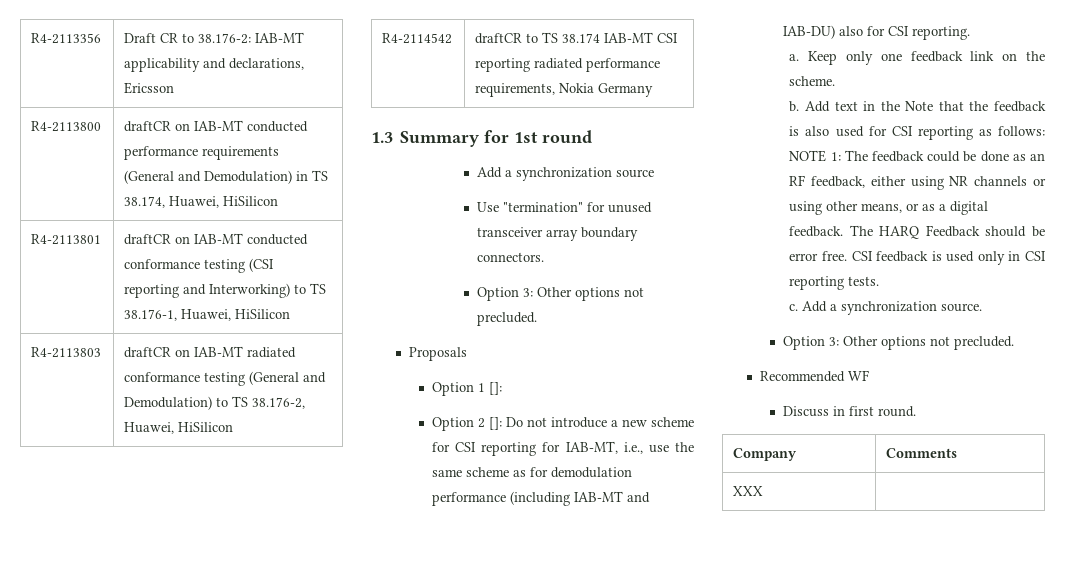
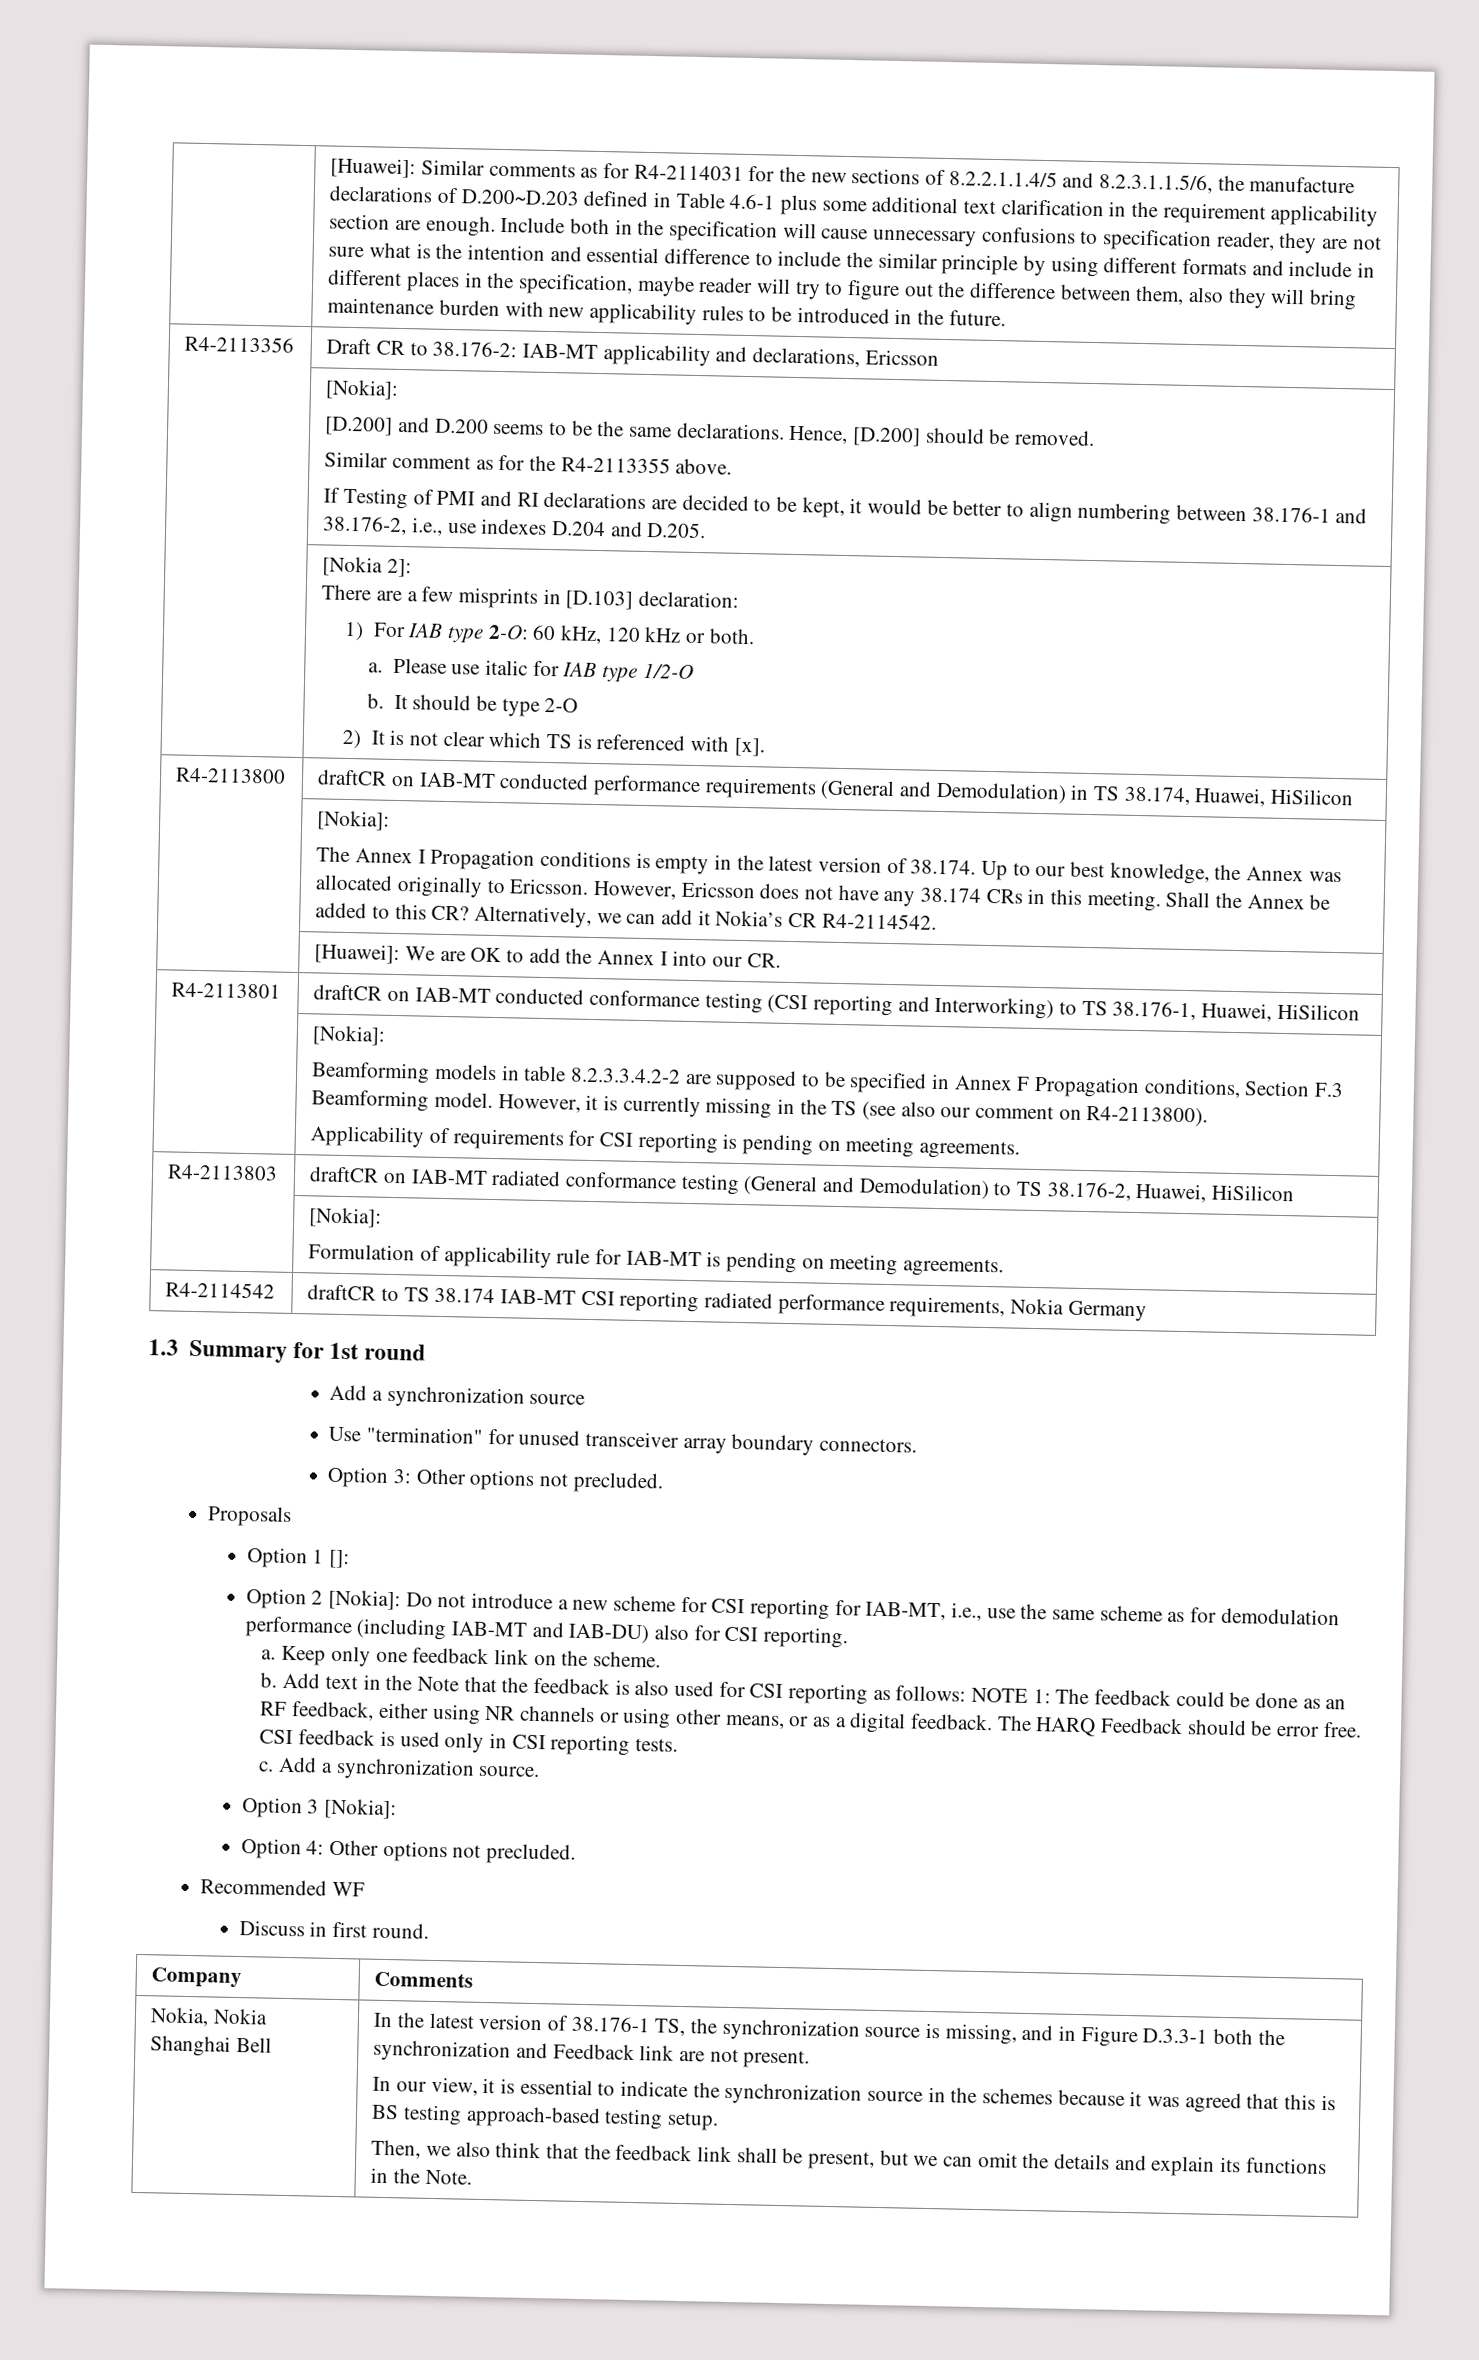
+ [Huawei]: Similar comments as for R4-2114031 for the new sections of 8.2.2.1.1.4/5 and 8.2.3.1.1.5/6, the manufacture declarations of D.200~D.203 defined in Table 4.6-1 plus some additional text clarification in the requirement applicability section are enough. Include both in the specification will cause unnecessary confusions to specification reader, they are not sure what is the intention and essential difference to include the similar principle by using different formats and include in different places in the specification, maybe reader will try to figure out the difference between them, also they will bring maintenance burden with new applicability rules to be introduced in the future.
  R4-2113356 | Draft CR to 38.176-2: IAB-MT applicability and declarations, Ericsson
+ | [Nokia]:
+ [D.200] and D.200 seems to be the same declarations. Hence, [D.200] should be removed.
+ Similar comment as for the R4-2113355 above.
+ If Testing of PMI and RI declarations are decided to be kept, it would be better to align numbering between 38.176-1 and 38.176-2, i.e., use indexes D.204 and D.205.
+ | [Nokia 2]:
+ There are a few misprints in [D.103] declaration:
+ 1) For IAB type 2-O: 60 kHz, 120 kHz or both.
+ a. Please use italic for IAB type 1/2-O
+ b. It should be type 2-O
+ 2) It is not clear which TS is referenced with [x].
  R4-2113800 | draftCR on IAB-MT conducted performance requirements (General and Demodulation) in TS 38.174, Huawei, HiSilicon
+ | [Nokia]:
+ The Annex I Propagation conditions is empty in the latest version of 38.174. Up to our best knowledge, the Annex was allocated originally to Ericsson. However, Ericsson does not have any 38.174 CRs in this meeting. Shall the Annex be added to this CR? Alternatively, we can add it Nokia’s CR R4-2114542.
+ | [Huawei]: We are OK to add the Annex I into our CR.
  R4-2113801 | draftCR on IAB-MT conducted conformance testing (CSI reporting and Interworking) to TS 38.176-1, Huawei, HiSilicon
+ | [Nokia]:
+ Beamforming models in table 8.2.3.3.4.2-2 are supposed to be specified in Annex F Propagation conditions, Section F.3 Beamforming model. However, it is currently missing in the TS (see also our comment on R4-2113800).
+ Applicability of requirements for CSI reporting is pending on meeting agreements.
  R4-2113803 | draftCR on IAB-MT radiated conformance testing (General and Demodulation) to TS 38.176-2, Huawei, HiSilicon
+ | [Nokia]:
+ Formulation of applicability rule for IAB-MT is pending on meeting agreements.
- Option 2 []: Do not introduce a new scheme for CSI reporting for IAB-MT, i.e., use the same scheme as for demodulation performance (including IAB-MT and IAB-DU) also for CSI reporting.
+ Option 2 [Nokia]: Do not introduce a new scheme for CSI reporting for IAB-MT, i.e., use the same scheme as for demodulation performance (including IAB-MT and IAB-DU) also for CSI reporting.
  Add a synchronization source.
- Option 3: Other options not precluded.
+ Option 3 [Nokia]:
+ Option 4: Other options not precluded.
- XXX
+ Nokia, Nokia Shanghai Bell | In the latest version of 38.176-1 TS, the synchronization source is missing, and in Figure D.3.3-1 both the synchronization and Feedback link are not present.
+ In our view, it is essential to indicate the synchronization source in the schemes because it was agreed that this is BS testing approach-based testing setup.
+ Then, we also think that the feedback link shall be present, but we can omit the details and explain its functions in the Note.

